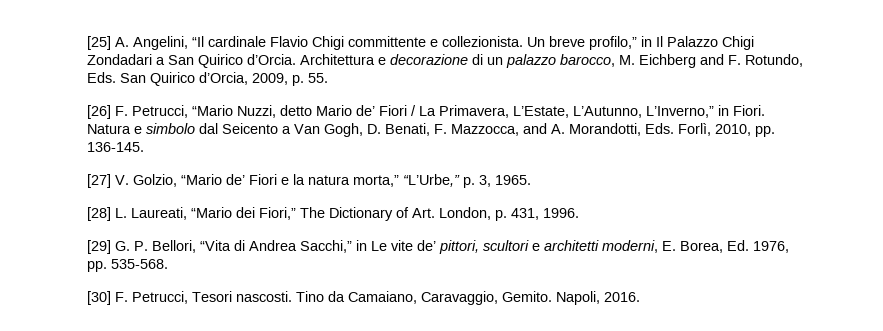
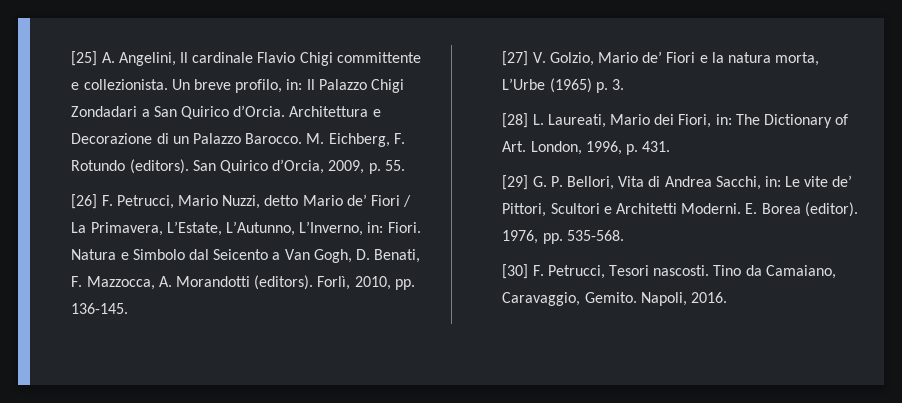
- [25] A. Angelini, “Il cardinale Flavio Chigi committente e collezionista.
+ [25] A. Angelini, Il cardinale Flavio Chigi committente e collezionista.
- Un breve profilo,” in Il Palazzo Chigi Zondadari a San Quirico d’Orcia.
+ Un breve profilo, in: Il Palazzo Chigi Zondadari a San Quirico d’Orcia.
- Architettura e decorazione di un palazzo barocco, M. Eichberg and F. Rotundo, Eds. San Quirico d’Orcia, 2009, p. 55.
+ Architettura e Decorazione di un Palazzo Barocco. M. Eichberg, F. Rotundo (editors). San Quirico d’Orcia, 2009, p. 55.
- [26] F. Petrucci, “Mario Nuzzi, detto Mario de’ Fiori / La Primavera, L’Estate, L’Autunno, L’Inverno,” in Fiori.
+ [26] F. Petrucci, Mario Nuzzi, detto Mario de’ Fiori / La Primavera, L’Estate, L’Autunno, L’Inverno, in: Fiori.
- Natura e simbolo dal Seicento a Van Gogh, D. Benati, F. Mazzocca, and A. Morandotti, Eds. Forlì, 2010, pp. 136-145.
+ Natura e Simbolo dal Seicento a Van Gogh, D. Benati, F. Mazzocca, A. Morandotti (editors). Forlì, 2010, pp. 136-145.
- [27] V. Golzio, “Mario de’ Fiori e la natura morta,” “L’Urbe,” p. 3, 1965.
+ [27] V. Golzio, Mario de’ Fiori e la natura morta, L’Urbe (1965) p. 3.
- [28] L. Laureati, “Mario dei Fiori,” The Dictionary of Art. London, p. 431, 1996.
+ [28] L. Laureati, Mario dei Fiori, in: The Dictionary of Art. London, 1996, p. 431.
- [29] G. P. Bellori, “Vita di Andrea Sacchi,” in Le vite de’ pittori, scultori e architetti moderni, E. Borea, Ed. 1976, pp. 535-568.
+ [29] G. P. Bellori, Vita di Andrea Sacchi, in: Le vite de’ Pittori, Scultori e Architetti Moderni. E. Borea (editor). 1976, pp. 535-568.

